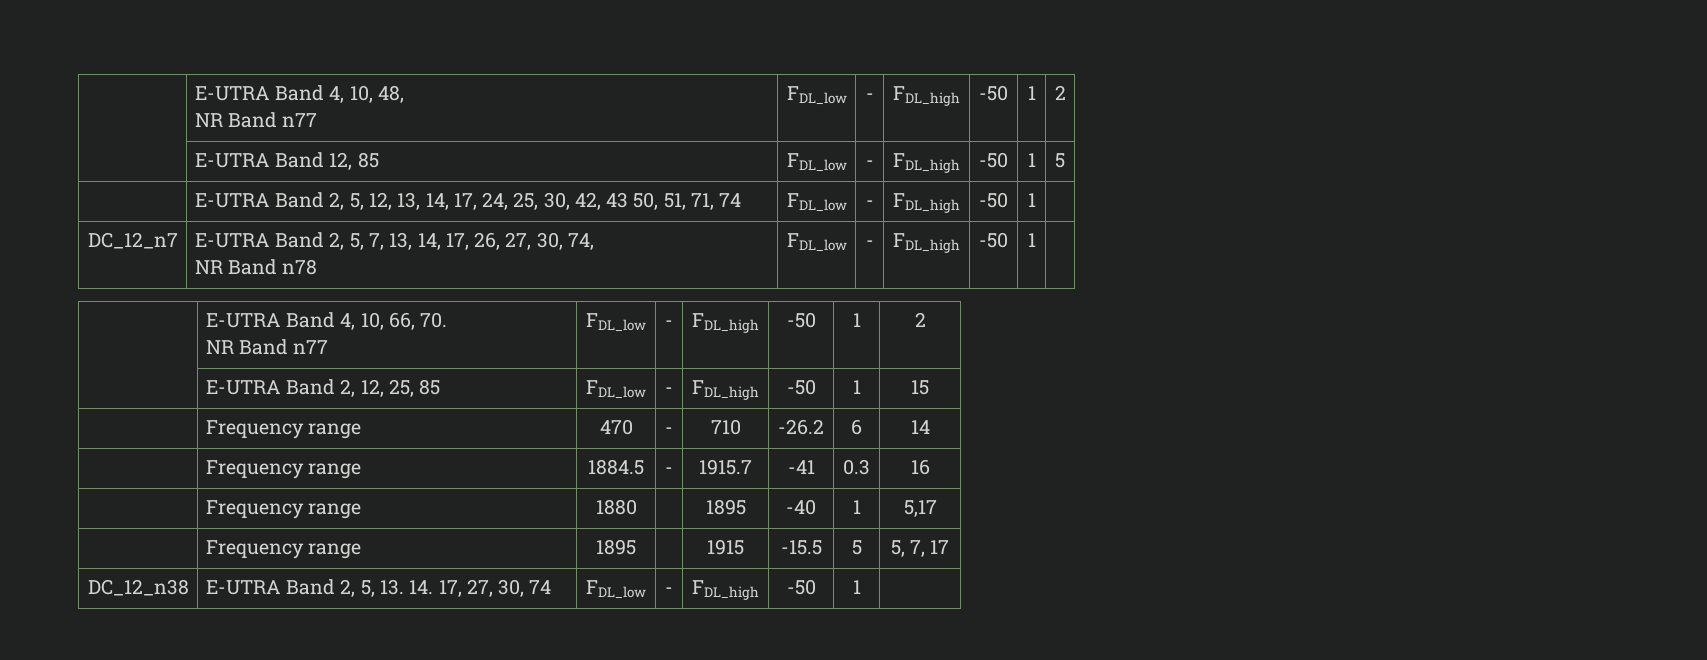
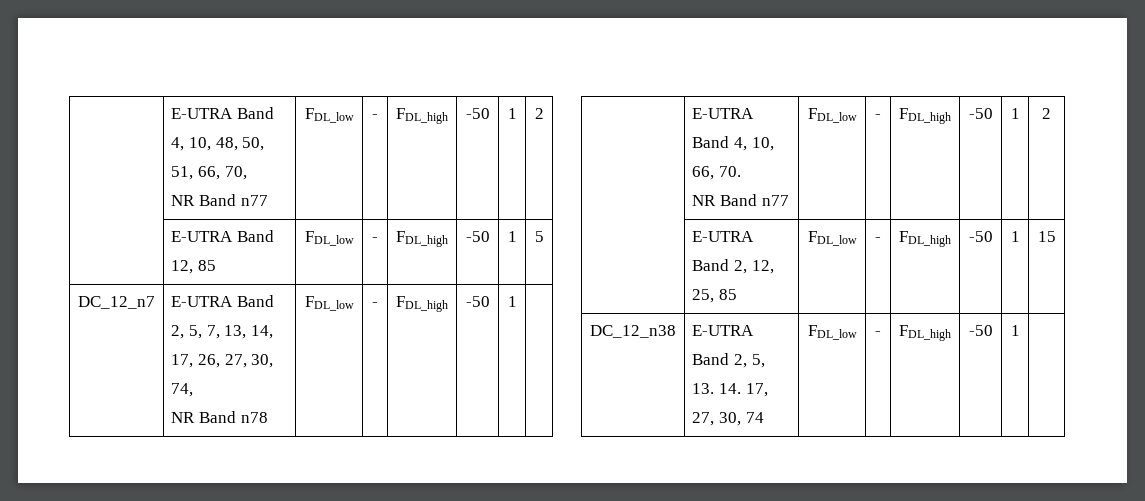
- | E-UTRA Band 4, 10, 48,
+ | E-UTRA Band 4, 10, 48, 50, 51, 66, 70,
- | E-UTRA Band 2, 5, 12, 13, 14, 17, 24, 25, 30, 42, 43 50, 51, 71, 74 | FDL_low | - | FDL_high | -50 | 1 |
- | Frequency range | 470 | - | 710 | -26.2 | 6 | 14
- | Frequency range | 1884.5 | - | 1915.7 | -41 | 0.3 | 16
- | Frequency range | 1880 | | 1895 | -40 | 1 | 5,17
- | Frequency range | 1895 | | 1915 | -15.5 | 5 | 5, 7, 17

